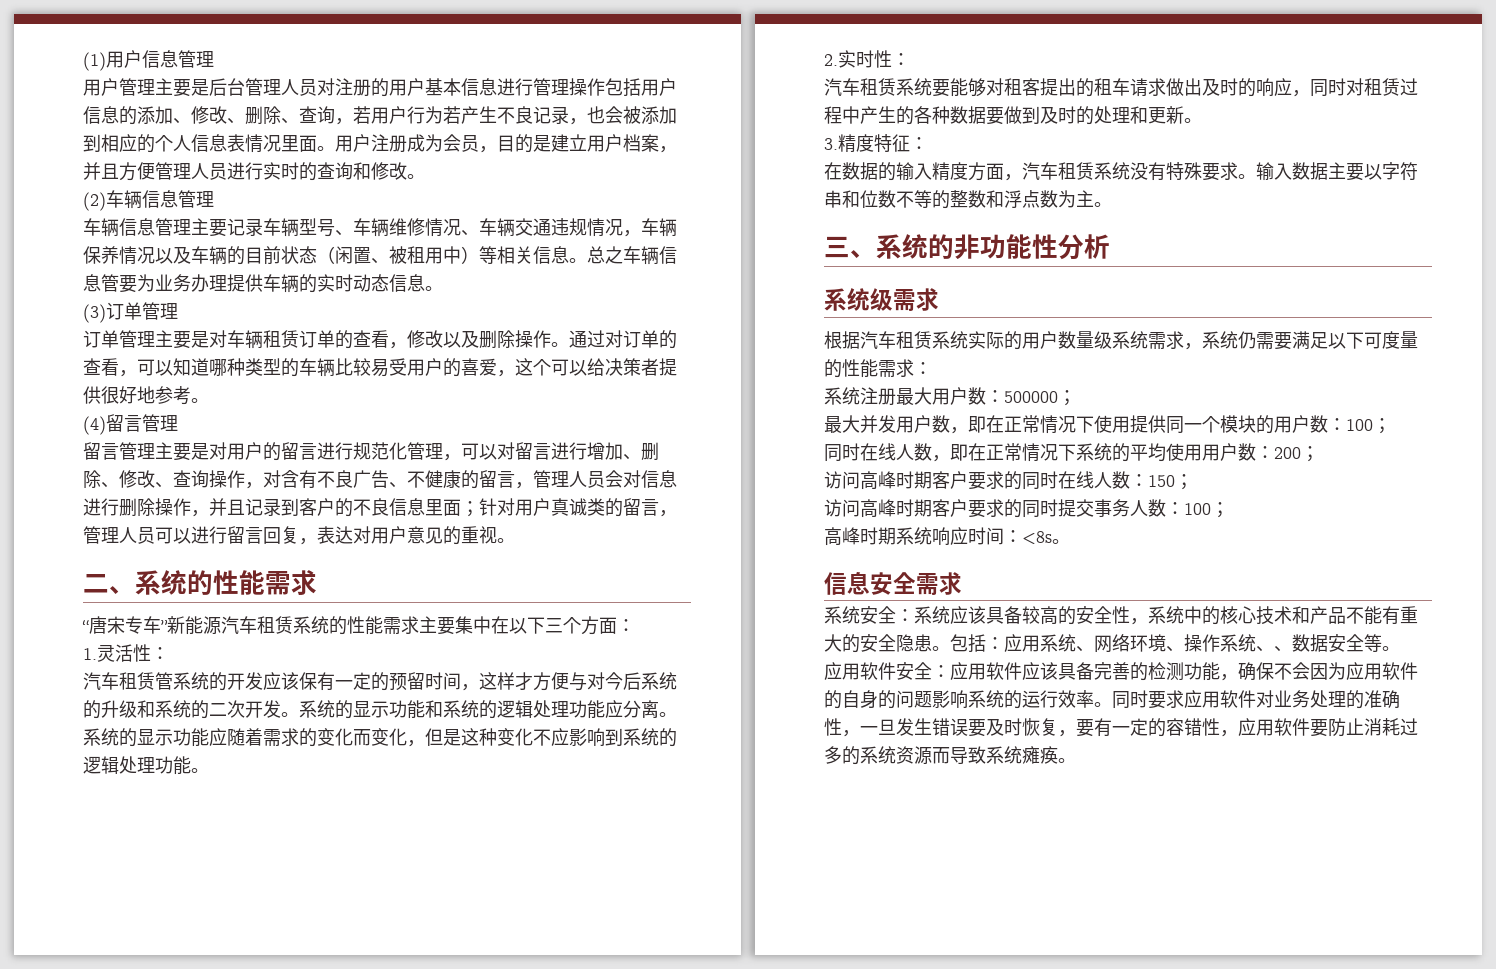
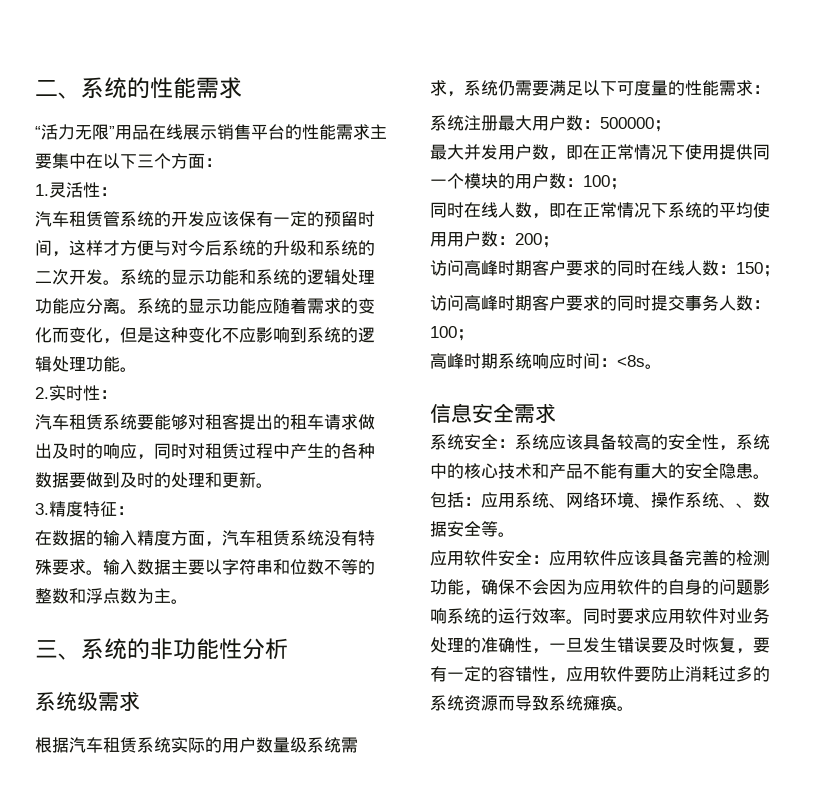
- (1)用户信息管理
- 用户管理主要是后台管理人员对注册的用户基本信息进行管理操作包括用户信息的添加、修改、删除、查询，若用户行为若产生不良记录，也会被添加到相应的个人信息表情况里面。用户注册成为会员，目的是建立用户档案，并且方便管理人员进行实时的查询和修改。
- (2)车辆信息管理
- 车辆信息管理主要记录车辆型号、车辆维修情况、车辆交通违规情况，车辆保养情况以及车辆的目前状态（闲置、被租用中）等相关信息。总之车辆信息管要为业务办理提供车辆的实时动态信息。
- (3)订单管理
- 订单管理主要是对车辆租赁订单的查看，修改以及删除操作。通过对订单的查看，可以知道哪种类型的车辆比较易受用户的喜爱，这个可以给决策者提供很好地参考。
- (4)留言管理
- 留言管理主要是对用户的留言进行规范化管理，可以对留言进行增加、删除、修改、查询操作，对含有不良广告、不健康的留言，管理人员会对信息进行删除操作，并且记录到客户的不良信息里面；针对用户真诚类的留言，管理人员可以进行留言回复，表达对用户意见的重视。
- “唐宋专车”新能源汽车租赁系统的性能需求主要集中在以下三个方面：
+ “活力无限”用品在线展示销售平台的性能需求主要集中在以下三个方面：

